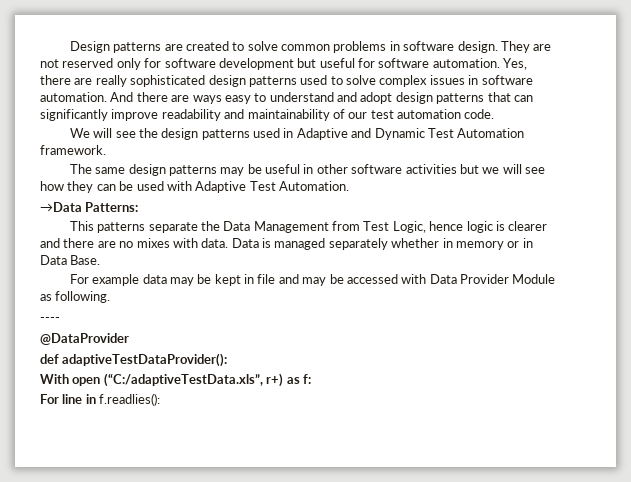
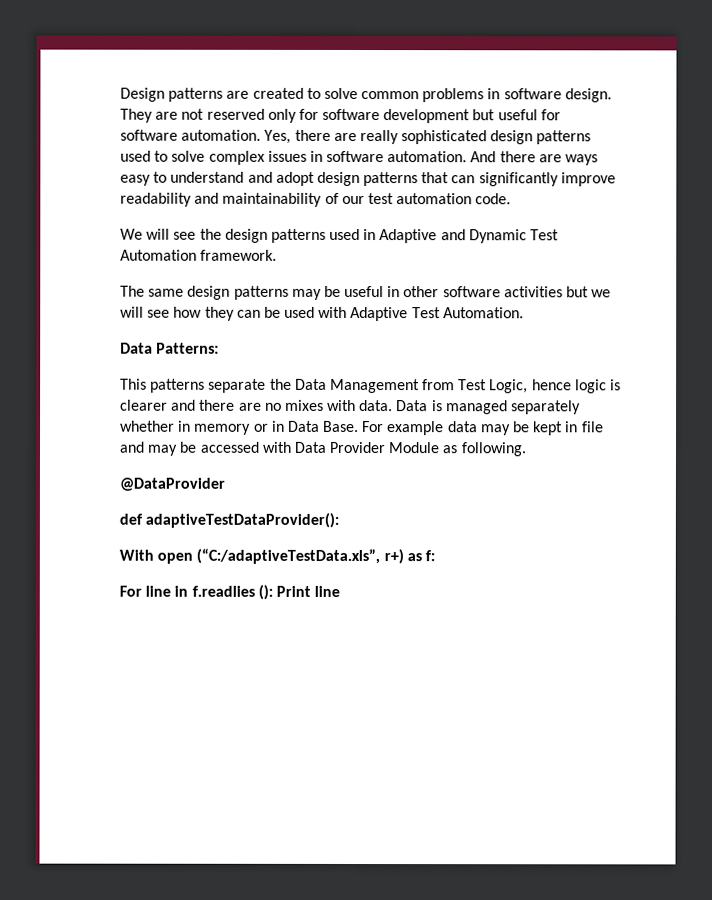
- →Data Patterns:
+ Data Patterns:
- Data is managed separately whether in memory or in Data Base.
- For example data may be kept in file and may be accessed with Data Provider Module as following.
+ Data is managed separately whether in memory or in Data Base. For example data may be kept in file and may be accessed with Data Provider Module as following.
- ----
- For line in f.readlies():
+ For line in f.readlies (): Print line

